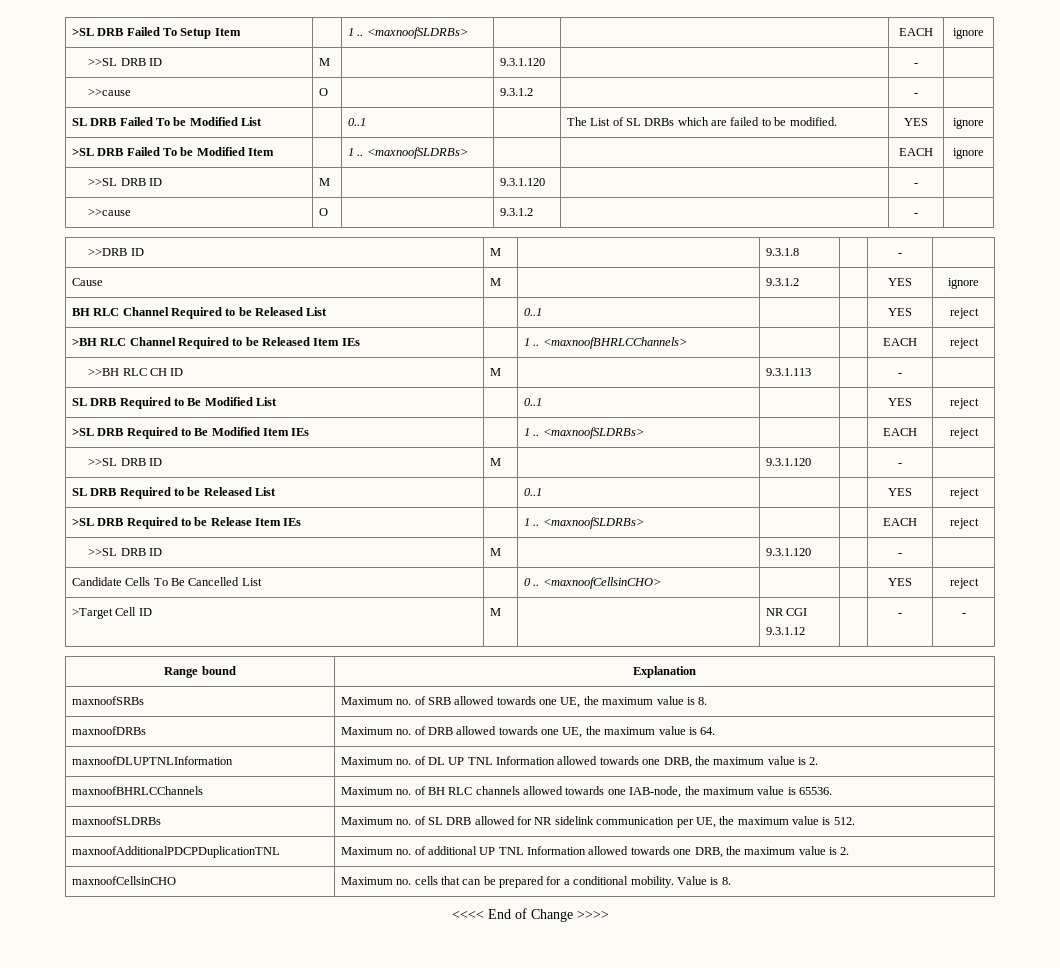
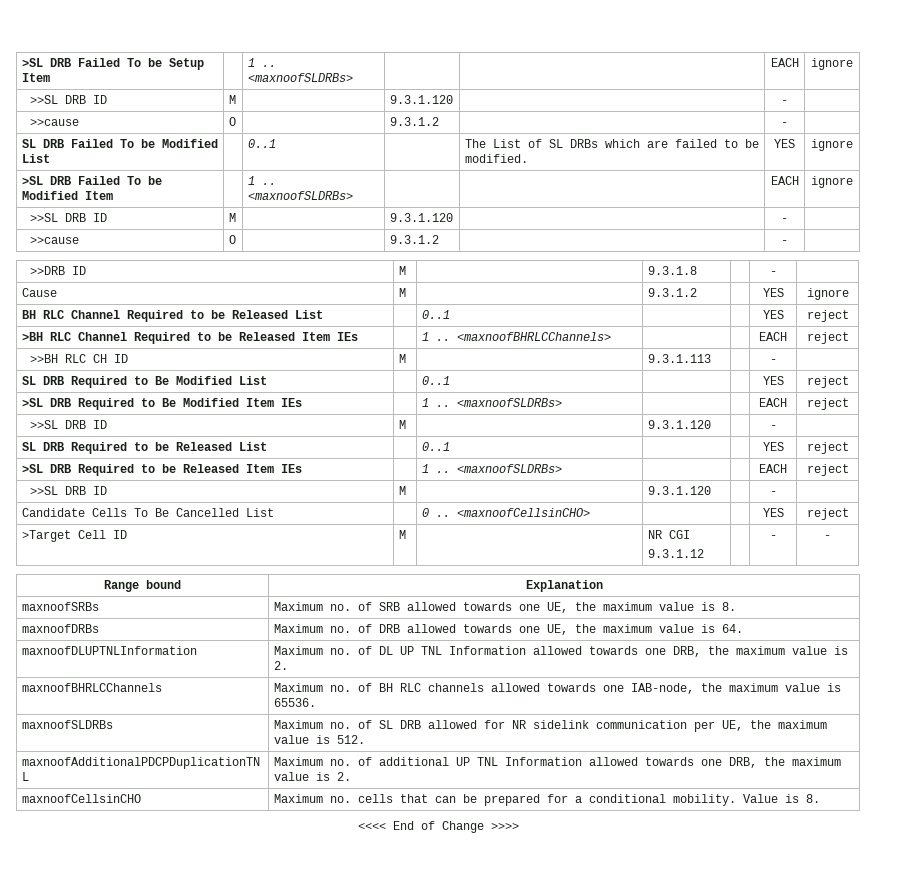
- >SL DRB Failed To Setup Item | | 1 .. <maxnoofSLDRBs> | | | EACH | ignore
+ >SL DRB Failed To be Setup Item | | 1 .. <maxnoofSLDRBs> | | | EACH | ignore
- >SL DRB Required to be Release Item IEs | | 1 .. <maxnoofSLDRBs> | | | EACH | reject
+ >SL DRB Required to be Released Item IEs | | 1 .. <maxnoofSLDRBs> | | | EACH | reject

